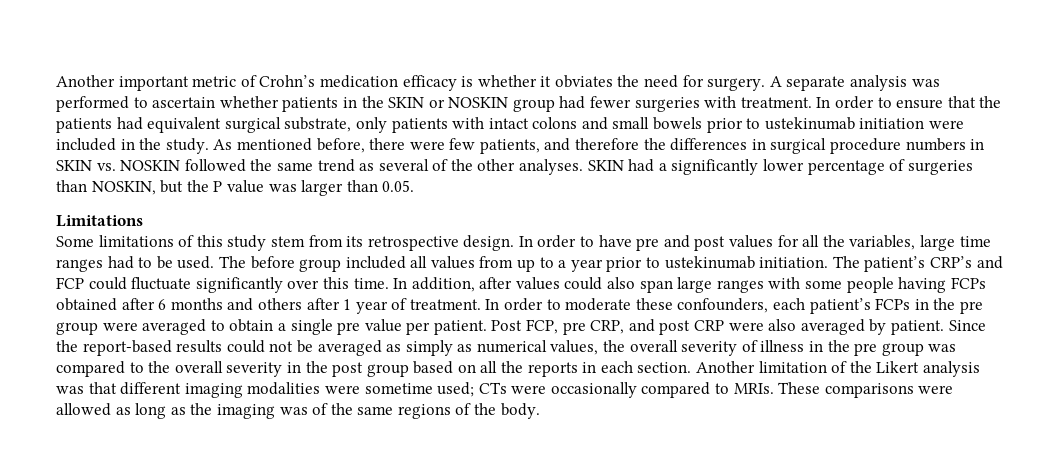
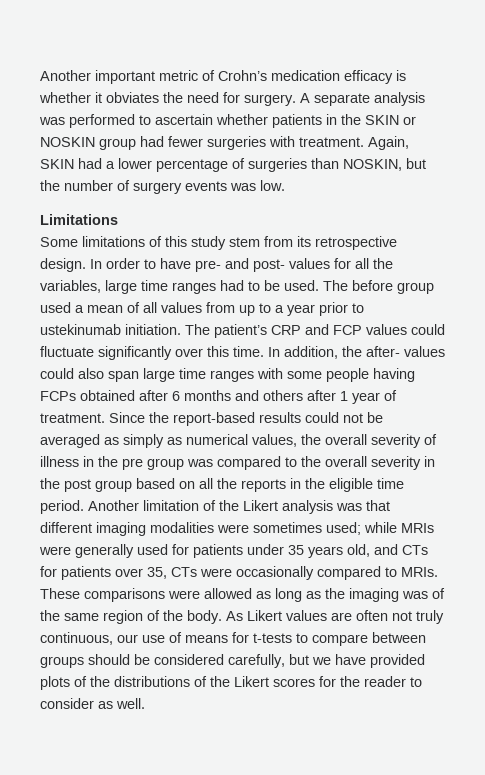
- In order to ensure that the patients had equivalent surgical substrate, only patients with intact colons and small bowels prior to ustekinumab initiation were included in the study. As mentioned before, there were few patients, and therefore the differences in surgical procedure numbers in SKIN vs. NOSKIN followed the same trend as several of the other analyses. SKIN had a significantly lower percentage of surgeries than NOSKIN, but the P value was larger than 0.05.
+ Again, SKIN had a lower percentage of surgeries than NOSKIN, but the number of surgery events was low.
- In order to have pre and post values for all the variables, large time ranges had to be used.
+ In order to have pre- and post- values for all the variables, large time ranges had to be used.
- The before group included all values from up to a year prior to ustekinumab initiation.
+ The before group used a mean of all values from up to a year prior to ustekinumab initiation.
- The patient’s CRP’s and FCP could fluctuate significantly over this time.
+ The patient’s CRP and FCP values could fluctuate significantly over this time.
- In addition, after values could also span large ranges with some people having FCPs obtained after 6 months and others after 1 year of treatment.
+ In addition, the after- values could also span large time ranges with some people having FCPs obtained after 6 months and others after 1 year of treatment.
- In order to moderate these confounders, each patient’s FCPs in the pre group were averaged to obtain a single pre value per patient. Post FCP, pre CRP, and post CRP were also averaged by patient.
- Since the report-based results could not be averaged as simply as numerical values, the overall severity of illness in the pre group was compared to the overall severity in the post group based on all the reports in each section.
+ Since the report-based results could not be averaged as simply as numerical values, the overall severity of illness in the pre group was compared to the overall severity in the post group based on all the reports in the eligible time period.
- Another limitation of the Likert analysis was that different imaging modalities were sometime used; CTs were occasionally compared to MRIs.
+ Another limitation of the Likert analysis was that different imaging modalities were sometimes used; while MRIs were generally used for patients under 35 years old, and CTs for patients over 35, CTs were occasionally compared to MRIs.
- These comparisons were allowed as long as the imaging was of the same regions of the body.
+ These comparisons were allowed as long as the imaging was of the same region of the body.
+ As Likert values are often not truly continuous, our use of means for t-tests to compare between groups should be considered carefully, but we have provided plots of the distributions of the Likert scores for the reader to consider as well.

